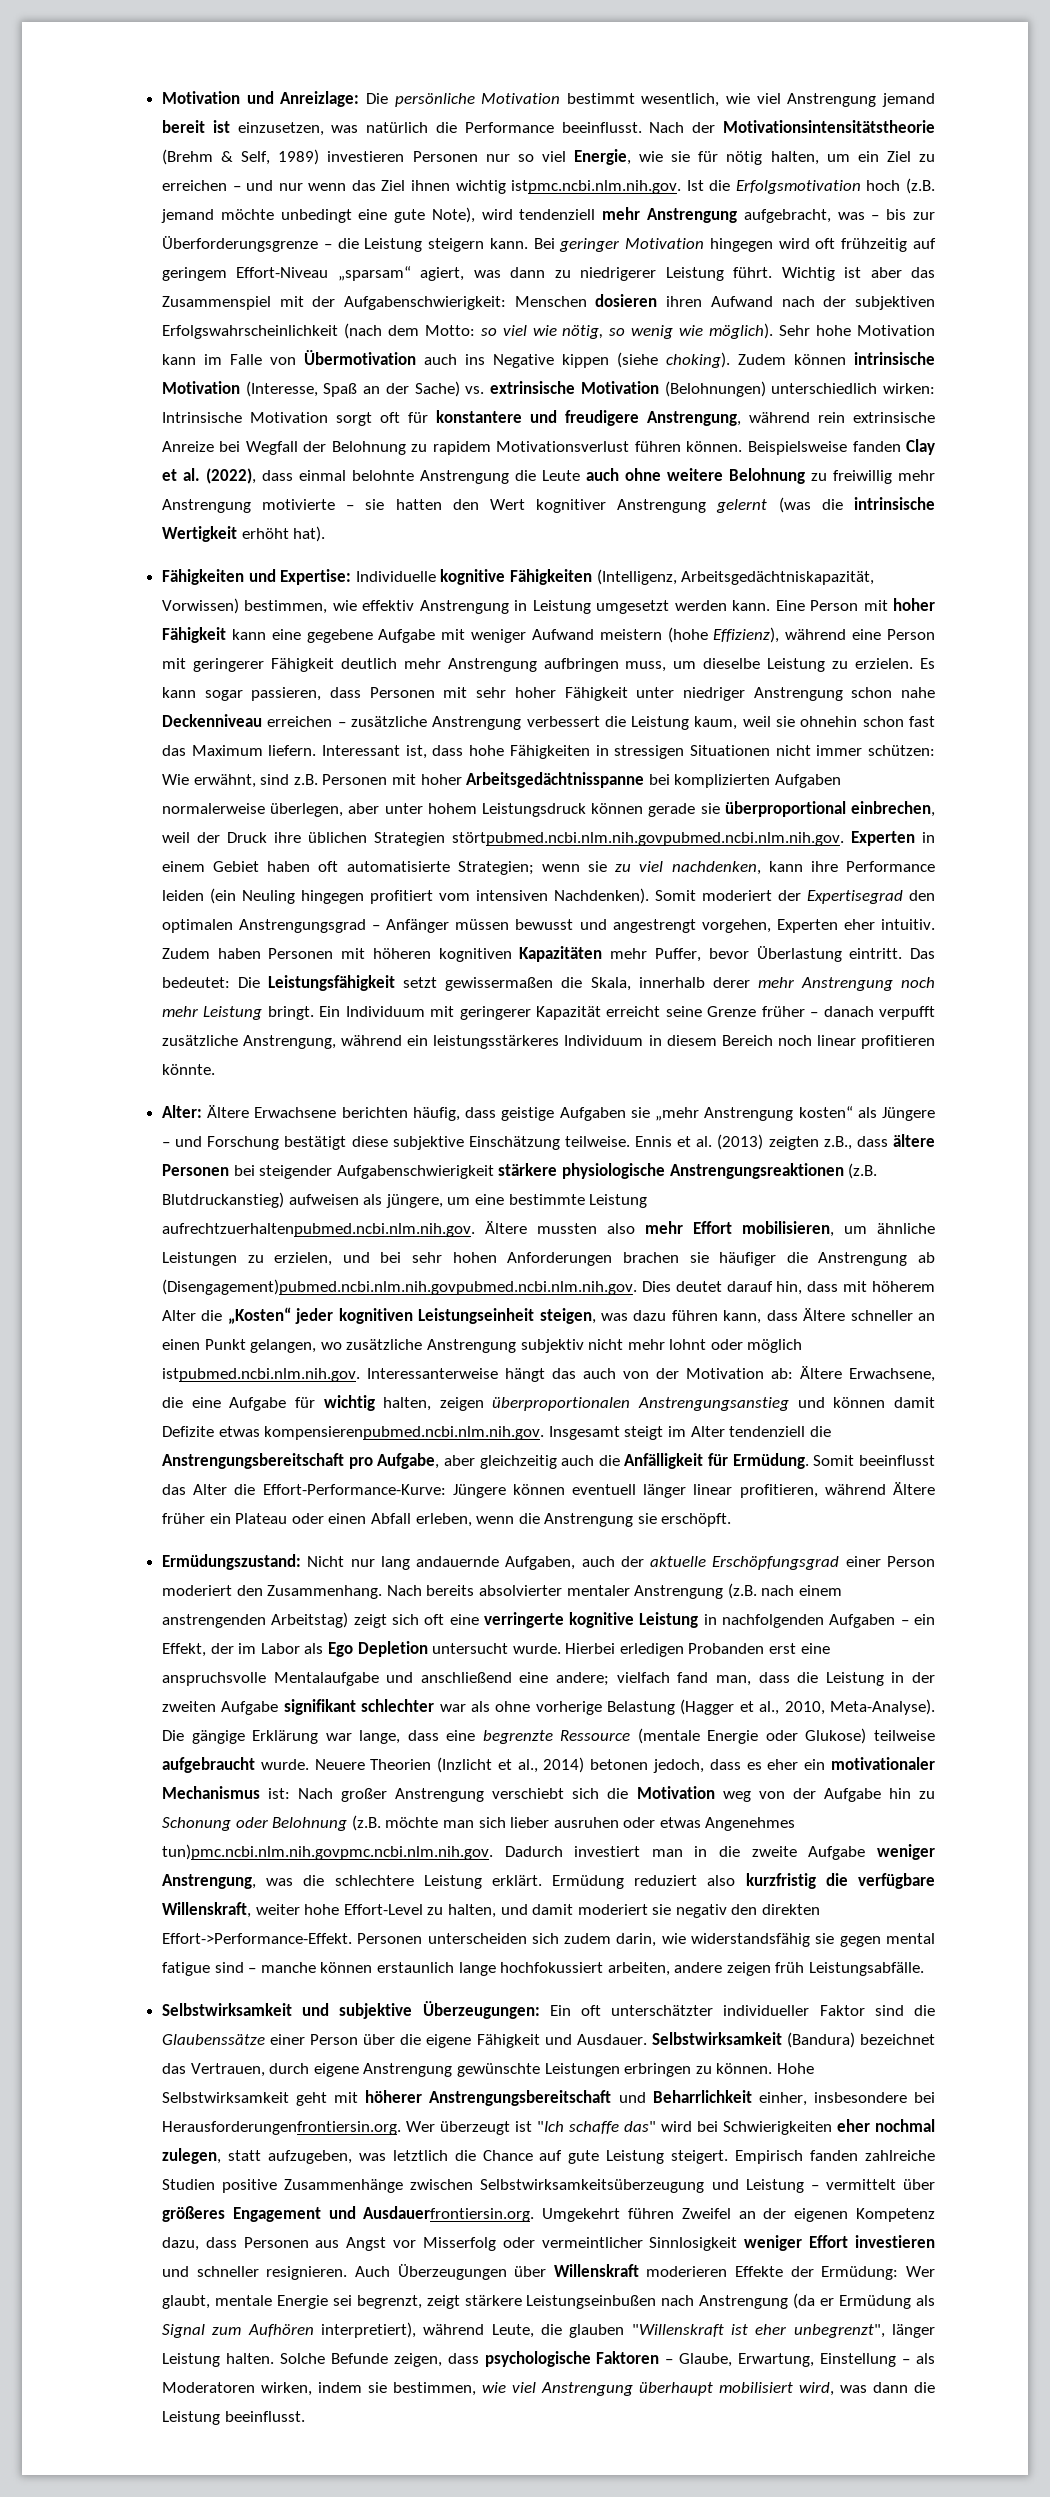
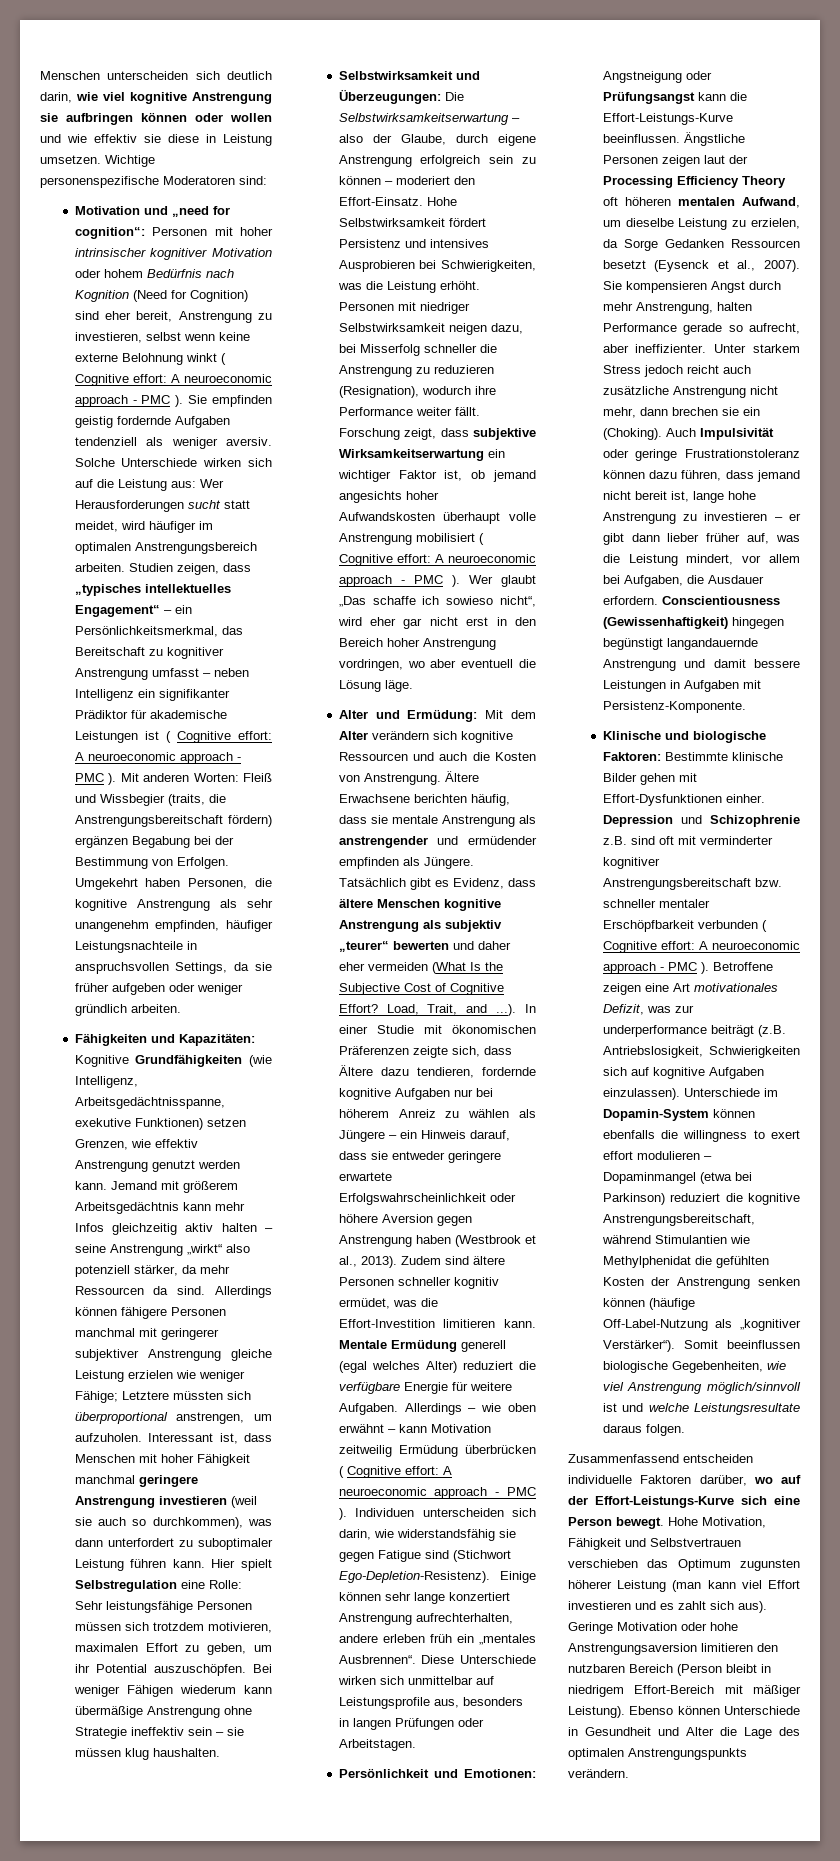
- Motivation und Anreizlage: Die persönliche Motivation bestimmt wesentlich, wie viel Anstrengung jemand bereit ist einzusetzen, was natürlich die Performance beeinflusst. Nach der Motivationsintensitätstheorie (Brehm & Self, 1989) investieren Personen nur so viel Energie, wie sie für nötig halten, um ein Ziel zu erreichen – und nur wenn das Ziel ihnen wichtig istpmc.ncbi.nlm.nih.gov. Ist die Erfolgsmotivation hoch (z.B. jemand möchte unbedingt eine gute Note), wird tendenziell mehr Anstrengung aufgebracht, was – bis zur Überforderungsgrenze – die Leistung steigern kann. Bei geringer Motivation hingegen wird oft frühzeitig auf geringem Effort-Niveau „sparsam“ agiert, was dann zu niedrigerer Leistung führt. Wichtig ist aber das Zusammenspiel mit der Aufgabenschwierigkeit: Menschen dosieren ihren Aufwand nach der subjektiven Erfolgswahrscheinlichkeit (nach dem Motto: so viel wie nötig, so wenig wie möglich). Sehr hohe Motivation kann im Falle von Übermotivation auch ins Negative kippen (siehe choking). Zudem können intrinsische Motivation (Interesse, Spaß an der Sache) vs. extrinsische Motivation (Belohnungen) unterschiedlich wirken: Intrinsische Motivation sorgt oft für konstantere und freudigere Anstrengung, während rein extrinsische Anreize bei Wegfall der Belohnung zu rapidem Motivationsverlust führen können. Beispielsweise fanden Clay et al. (2022), dass einmal belohnte Anstrengung die Leute auch ohne weitere Belohnung zu freiwillig mehr Anstrengung motivierte – sie hatten den Wert kognitiver Anstrengung gelernt (was die intrinsische Wertigkeit erhöht hat).
- Fähigkeiten und Expertise: Individuelle kognitive Fähigkeiten (Intelligenz, Arbeitsgedächtniskapazität, Vorwissen) bestimmen, wie effektiv Anstrengung in Leistung umgesetzt werden kann. Eine Person mit hoher Fähigkeit kann eine gegebene Aufgabe mit weniger Aufwand meistern (hohe Effizienz), während eine Person mit geringerer Fähigkeit deutlich mehr Anstrengung aufbringen muss, um dieselbe Leistung zu erzielen. Es kann sogar passieren, dass Personen mit sehr hoher Fähigkeit unter niedriger Anstrengung schon nahe Deckenniveau erreichen – zusätzliche Anstrengung verbessert die Leistung kaum, weil sie ohnehin schon fast das Maximum liefern. Interessant ist, dass hohe Fähigkeiten in stressigen Situationen nicht immer schützen: Wie erwähnt, sind z.B. Personen mit hoher Arbeitsgedächtnisspanne bei komplizierten Aufgaben normalerweise überlegen, aber unter hohem Leistungsdruck können gerade sie überproportional einbrechen, weil der Druck ihre üblichen Strategien störtpubmed.ncbi.nlm.nih.govpubmed.ncbi.nlm.nih.gov. Experten in einem Gebiet haben oft automatisierte Strategien; wenn sie zu viel nachdenken, kann ihre Performance leiden (ein Neuling hingegen profitiert vom intensiven Nachdenken). Somit moderiert der Expertisegrad den optimalen Anstrengungsgrad – Anfänger müssen bewusst und angestrengt vorgehen, Experten eher intuitiv. Zudem haben Personen mit höheren kognitiven Kapazitäten mehr Puffer, bevor Überlastung eintritt. Das bedeutet: Die Leistungsfähigkeit setzt gewissermaßen die Skala, innerhalb derer mehr Anstrengung noch mehr Leistung bringt. Ein Individuum mit geringerer Kapazität erreicht seine Grenze früher – danach verpufft zusätzliche Anstrengung, während ein leistungsstärkeres Individuum in diesem Bereich noch linear profitieren könnte.
- Alter: Ältere Erwachsene berichten häufig, dass geistige Aufgaben sie „mehr Anstrengung kosten“ als Jüngere – und Forschung bestätigt diese subjektive Einschätzung teilweise. Ennis et al. (2013) zeigten z.B., dass ältere Personen bei steigender Aufgabenschwierigkeit stärkere physiologische Anstrengungsreaktionen (z.B. Blutdruckanstieg) aufweisen als jüngere, um eine bestimmte Leistung aufrechtzuerhaltenpubmed.ncbi.nlm.nih.gov. Ältere mussten also mehr Effort mobilisieren, um ähnliche Leistungen zu erzielen, und bei sehr hohen Anforderungen brachen sie häufiger die Anstrengung ab (Disengagement)pubmed.ncbi.nlm.nih.govpubmed.ncbi.nlm.nih.gov. Dies deutet darauf hin, dass mit höherem Alter die „Kosten“ jeder kognitiven Leistungseinheit steigen, was dazu führen kann, dass Ältere schneller an einen Punkt gelangen, wo zusätzliche Anstrengung subjektiv nicht mehr lohnt oder möglich istpubmed.ncbi.nlm.nih.gov. Interessanterweise hängt das auch von der Motivation ab: Ältere Erwachsene, die eine Aufgabe für wichtig halten, zeigen überproportionalen Anstrengungsanstieg und können damit Defizite etwas kompensierenpubmed.ncbi.nlm.nih.gov. Insgesamt steigt im Alter tendenziell die Anstrengungsbereitschaft pro Aufgabe, aber gleichzeitig auch die Anfälligkeit für Ermüdung. Somit beeinflusst das Alter die Effort-Performance-Kurve: Jüngere können eventuell länger linear profitieren, während Ältere früher ein Plateau oder einen Abfall erleben, wenn die Anstrengung sie erschöpft.
- Ermüdungszustand: Nicht nur lang andauernde Aufgaben, auch der aktuelle Erschöpfungsgrad einer Person moderiert den Zusammenhang. Nach bereits absolvierter mentaler Anstrengung (z.B. nach einem anstrengenden Arbeitstag) zeigt sich oft eine verringerte kognitive Leistung in nachfolgenden Aufgaben – ein Effekt, der im Labor als Ego Depletion untersucht wurde. Hierbei erledigen Probanden erst eine anspruchsvolle Mentalaufgabe und anschließend eine andere; vielfach fand man, dass die Leistung in der zweiten Aufgabe signifikant schlechter war als ohne vorherige Belastung (Hagger et al., 2010, Meta-Analyse). Die gängige Erklärung war lange, dass eine begrenzte Ressource (mentale Energie oder Glukose) teilweise aufgebraucht wurde. Neuere Theorien (Inzlicht et al., 2014) betonen jedoch, dass es eher ein motivationaler Mechanismus ist: Nach großer Anstrengung verschiebt sich die Motivation weg von der Aufgabe hin zu Schonung oder Belohnung (z.B. möchte man sich lieber ausruhen oder etwas Angenehmes tun)pmc.ncbi.nlm.nih.govpmc.ncbi.nlm.nih.gov. Dadurch investiert man in die zweite Aufgabe weniger Anstrengung, was die schlechtere Leistung erklärt. Ermüdung reduziert also kurzfristig die verfügbare Willenskraft, weiter hohe Effort-Level zu halten, und damit moderiert sie negativ den direkten Effort->Performance-Effekt. Personen unterscheiden sich zudem darin, wie widerstandsfähig sie gegen mental fatigue sind – manche können erstaunlich lange hochfokussiert arbeiten, andere zeigen früh Leistungsabfälle.
- Selbstwirksamkeit und subjektive Überzeugungen: Ein oft unterschätzter individueller Faktor sind die Glaubenssätze einer Person über die eigene Fähigkeit und Ausdauer. Selbstwirksamkeit (Bandura) bezeichnet das Vertrauen, durch eigene Anstrengung gewünschte Leistungen erbringen zu können. Hohe Selbstwirksamkeit geht mit höherer Anstrengungsbereitschaft und Beharrlichkeit einher, insbesondere bei Herausforderungenfrontiersin.org. Wer überzeugt ist "Ich schaffe das" wird bei Schwierigkeiten eher nochmal zulegen, statt aufzugeben, was letztlich die Chance auf gute Leistung steigert. Empirisch fanden zahlreiche Studien positive Zusammenhänge zwischen Selbstwirksamkeitsüberzeugung und Leistung – vermittelt über größeres Engagement und Ausdauerfrontiersin.org. Umgekehrt führen Zweifel an der eigenen Kompetenz dazu, dass Personen aus Angst vor Misserfolg oder vermeintlicher Sinnlosigkeit weniger Effort investieren und schneller resignieren. Auch Überzeugungen über Willenskraft moderieren Effekte der Ermüdung: Wer glaubt, mentale Energie sei begrenzt, zeigt stärkere Leistungseinbußen nach Anstrengung (da er Ermüdung als Signal zum Aufhören interpretiert), während Leute, die glauben "Willenskraft ist eher unbegrenzt", länger Leistung halten. Solche Befunde zeigen, dass psychologische Faktoren – Glaube, Erwartung, Einstellung – als Moderatoren wirken, indem sie bestimmen, wie viel Anstrengung überhaupt mobilisiert wird, was dann die Leistung beeinflusst.
+ Menschen unterscheiden sich deutlich darin, wie viel kognitive Anstrengung sie aufbringen können oder wollen und wie effektiv sie diese in Leistung umsetzen. Wichtige personenspezifische Moderatoren sind:
+ Motivation und „need for cognition“: Personen mit hoher intrinsischer kognitiver Motivation oder hohem Bedürfnis nach Kognition (Need for Cognition) sind eher bereit, Anstrengung zu investieren, selbst wenn keine externe Belohnung winkt ( Cognitive effort: A neuroeconomic approach - PMC ). Sie empfinden geistig fordernde Aufgaben tendenziell als weniger aversiv. Solche Unterschiede wirken sich auf die Leistung aus: Wer Herausforderungen sucht statt meidet, wird häufiger im optimalen Anstrengungsbereich arbeiten. Studien zeigen, dass „typisches intellektuelles Engagement“ – ein Persönlichkeitsmerkmal, das Bereitschaft zu kognitiver Anstrengung umfasst – neben Intelligenz ein signifikanter Prädiktor für akademische Leistungen ist ( Cognitive effort: A neuroeconomic approach - PMC ). Mit anderen Worten: Fleiß und Wissbegier (traits, die Anstrengungsbereitschaft fördern) ergänzen Begabung bei der Bestimmung von Erfolgen. Umgekehrt haben Personen, die kognitive Anstrengung als sehr unangenehm empfinden, häufiger Leistungsnachteile in anspruchsvollen Settings, da sie früher aufgeben oder weniger gründlich arbeiten.
+ Fähigkeiten und Kapazitäten: Kognitive Grundfähigkeiten (wie Intelligenz, Arbeitsgedächtnisspanne, exekutive Funktionen) setzen Grenzen, wie effektiv Anstrengung genutzt werden kann. Jemand mit größerem Arbeitsgedächtnis kann mehr Infos gleichzeitig aktiv halten – seine Anstrengung „wirkt“ also potenziell stärker, da mehr Ressourcen da sind. Allerdings können fähigere Personen manchmal mit geringerer subjektiver Anstrengung gleiche Leistung erzielen wie weniger Fähige; Letztere müssten sich überproportional anstrengen, um aufzuholen. Interessant ist, dass Menschen mit hoher Fähigkeit manchmal geringere Anstrengung investieren (weil sie auch so durchkommen), was dann unterfordert zu suboptimaler Leistung führen kann. Hier spielt Selbstregulation eine Rolle: Sehr leistungsfähige Personen müssen sich trotzdem motivieren, maximalen Effort zu geben, um ihr Potential auszuschöpfen. Bei weniger Fähigen wiederum kann übermäßige Anstrengung ohne Strategie ineffektiv sein – sie müssen klug haushalten.
+ Selbstwirksamkeit und Überzeugungen: Die Selbstwirksamkeitserwartung – also der Glaube, durch eigene Anstrengung erfolgreich sein zu können – moderiert den Effort-Einsatz. Hohe Selbstwirksamkeit fördert Persistenz und intensives Ausprobieren bei Schwierigkeiten, was die Leistung erhöht. Personen mit niedriger Selbstwirksamkeit neigen dazu, bei Misserfolg schneller die Anstrengung zu reduzieren (Resignation), wodurch ihre Performance weiter fällt. Forschung zeigt, dass subjektive Wirksamkeitserwartung ein wichtiger Faktor ist, ob jemand angesichts hoher Aufwandskosten überhaupt volle Anstrengung mobilisiert ( Cognitive effort: A neuroeconomic approach - PMC ). Wer glaubt „Das schaffe ich sowieso nicht“, wird eher gar nicht erst in den Bereich hoher Anstrengung vordringen, wo aber eventuell die Lösung läge.
+ Alter und Ermüdung: Mit dem Alter verändern sich kognitive Ressourcen und auch die Kosten von Anstrengung. Ältere Erwachsene berichten häufig, dass sie mentale Anstrengung als anstrengender und ermüdender empfinden als Jüngere. Tatsächlich gibt es Evidenz, dass ältere Menschen kognitive Anstrengung als subjektiv „teurer“ bewerten und daher eher vermeiden (What Is the Subjective Cost of Cognitive Effort? Load, Trait, and ...). In einer Studie mit ökonomischen Präferenzen zeigte sich, dass Ältere dazu tendieren, fordernde kognitive Aufgaben nur bei höherem Anreiz zu wählen als Jüngere – ein Hinweis darauf, dass sie entweder geringere erwartete Erfolgswahrscheinlichkeit oder höhere Aversion gegen Anstrengung haben (Westbrook et al., 2013). Zudem sind ältere Personen schneller kognitiv ermüdet, was die Effort-Investition limitieren kann. Mentale Ermüdung generell (egal welches Alter) reduziert die verfügbare Energie für weitere Aufgaben. Allerdings – wie oben erwähnt – kann Motivation zeitweilig Ermüdung überbrücken ( Cognitive effort: A neuroeconomic approach - PMC ). Individuen unterscheiden sich darin, wie widerstandsfähig sie gegen Fatigue sind (Stichwort Ego-Depletion-Resistenz). Einige können sehr lange konzertiert Anstrengung aufrechterhalten, andere erleben früh ein „mentales Ausbrennen“. Diese Unterschiede wirken sich unmittelbar auf Leistungsprofile aus, besonders in langen Prüfungen oder Arbeitstagen.
+ Persönlichkeit und Emotionen: Angstneigung oder Prüfungsangst kann die Effort-Leistungs-Kurve beeinflussen. Ängstliche Personen zeigen laut der Processing Efficiency Theory oft höheren mentalen Aufwand, um dieselbe Leistung zu erzielen, da Sorge Gedanken Ressourcen besetzt (Eysenck et al., 2007). Sie kompensieren Angst durch mehr Anstrengung, halten Performance gerade so aufrecht, aber ineffizienter. Unter starkem Stress jedoch reicht auch zusätzliche Anstrengung nicht mehr, dann brechen sie ein (Choking). Auch Impulsivität oder geringe Frustrationstoleranz können dazu führen, dass jemand nicht bereit ist, lange hohe Anstrengung zu investieren – er gibt dann lieber früher auf, was die Leistung mindert, vor allem bei Aufgaben, die Ausdauer erfordern. Conscientiousness (Gewissenhaftigkeit) hingegen begünstigt langandauernde Anstrengung und damit bessere Leistungen in Aufgaben mit Persistenz-Komponente.
+ Klinische und biologische Faktoren: Bestimmte klinische Bilder gehen mit Effort-Dysfunktionen einher. Depression und Schizophrenie z.B. sind oft mit verminderter kognitiver Anstrengungsbereitschaft bzw. schneller mentaler Erschöpfbarkeit verbunden ( Cognitive effort: A neuroeconomic approach - PMC ). Betroffene zeigen eine Art motivationales Defizit, was zur underperformance beiträgt (z.B. Antriebslosigkeit, Schwierigkeiten sich auf kognitive Aufgaben einzulassen). Unterschiede im Dopamin-System können ebenfalls die willingness to exert effort modulieren – Dopaminmangel (etwa bei Parkinson) reduziert die kognitive Anstrengungsbereitschaft, während Stimulantien wie Methylphenidat die gefühlten Kosten der Anstrengung senken können (häufige Off-Label-Nutzung als „kognitiver Verstärker“). Somit beeinflussen biologische Gegebenheiten, wie viel Anstrengung möglich/sinnvoll ist und welche Leistungsresultate daraus folgen.
+ Zusammenfassend entscheiden individuelle Faktoren darüber, wo auf der Effort-Leistungs-Kurve sich eine Person bewegt. Hohe Motivation, Fähigkeit und Selbstvertrauen verschieben das Optimum zugunsten höherer Leistung (man kann viel Effort investieren und es zahlt sich aus). Geringe Motivation oder hohe Anstrengungsaversion limitieren den nutzbaren Bereich (Person bleibt in niedrigem Effort-Bereich mit mäßiger Leistung). Ebenso können Unterschiede in Gesundheit und Alter die Lage des optimalen Anstrengungspunkts verändern.

